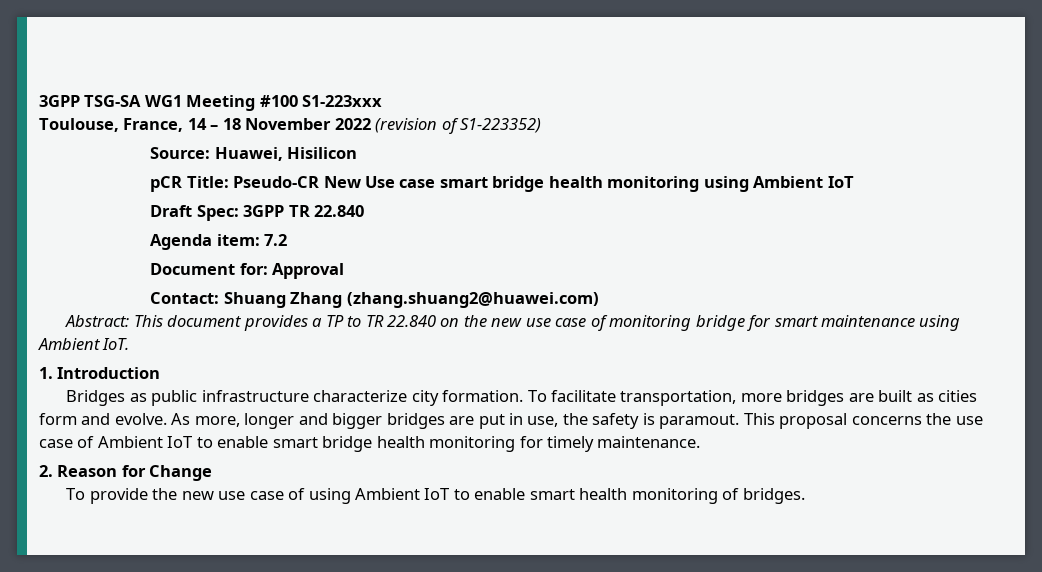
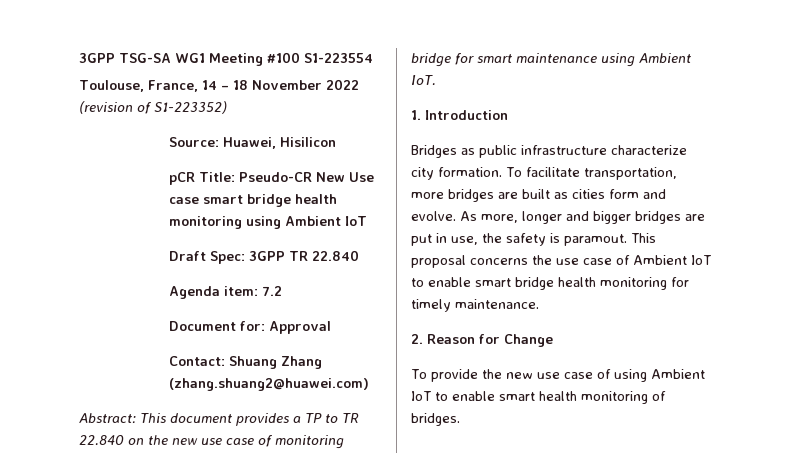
- 3GPP TSG-SA WG1 Meeting #100 S1-223xxx
+ 3GPP TSG-SA WG1 Meeting #100 S1-223554

